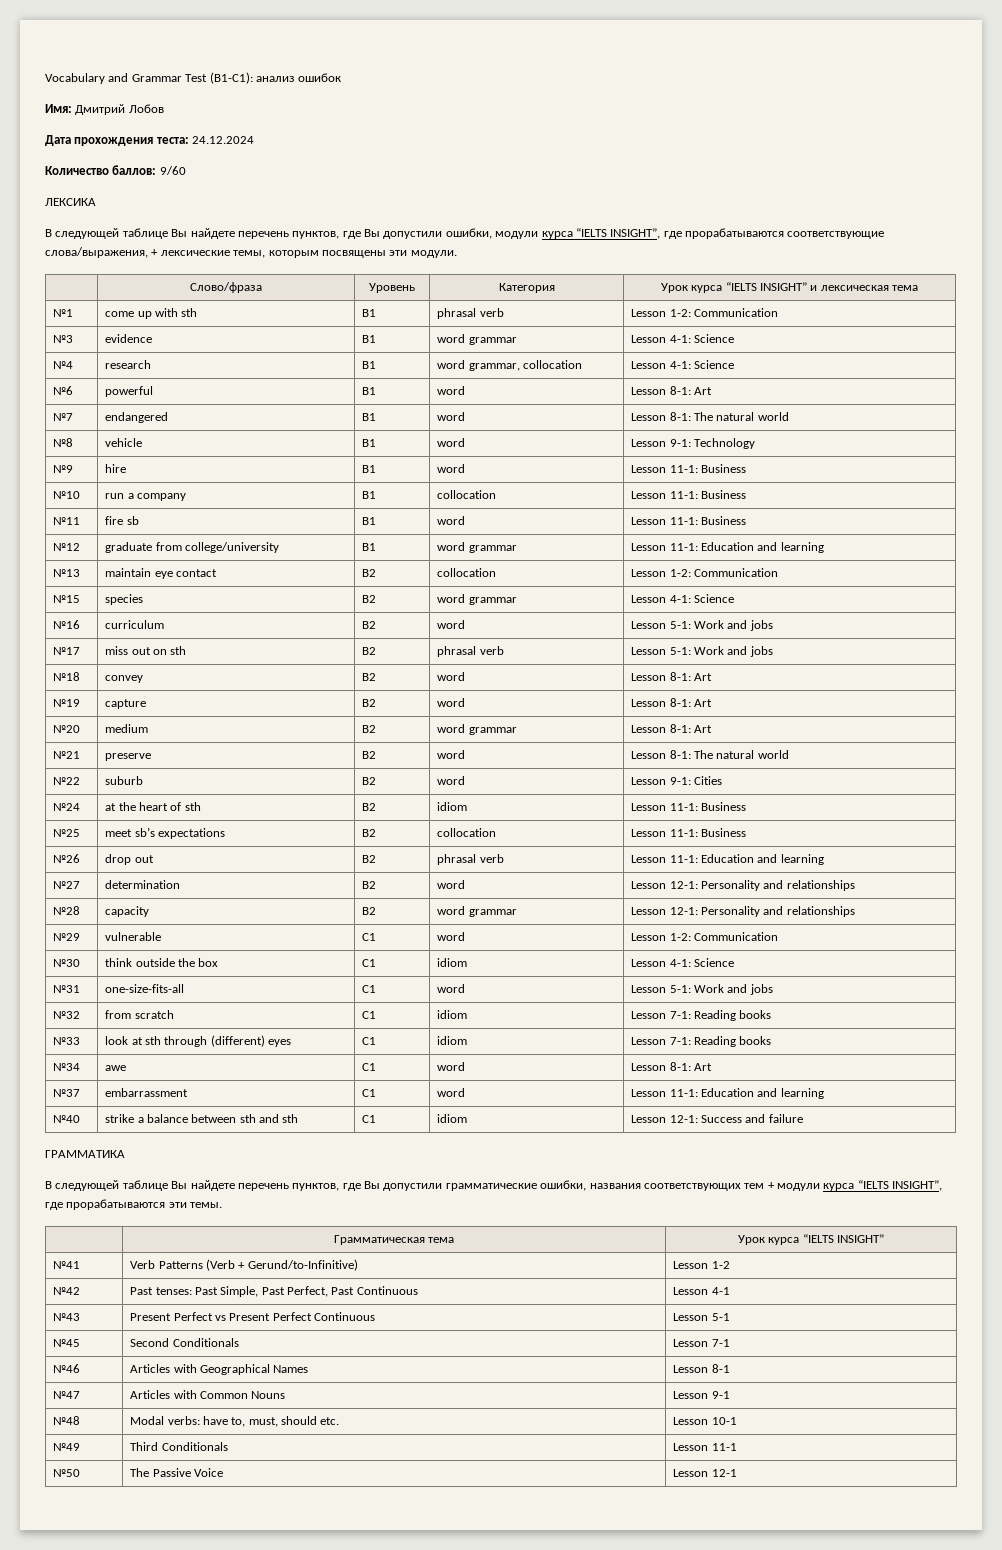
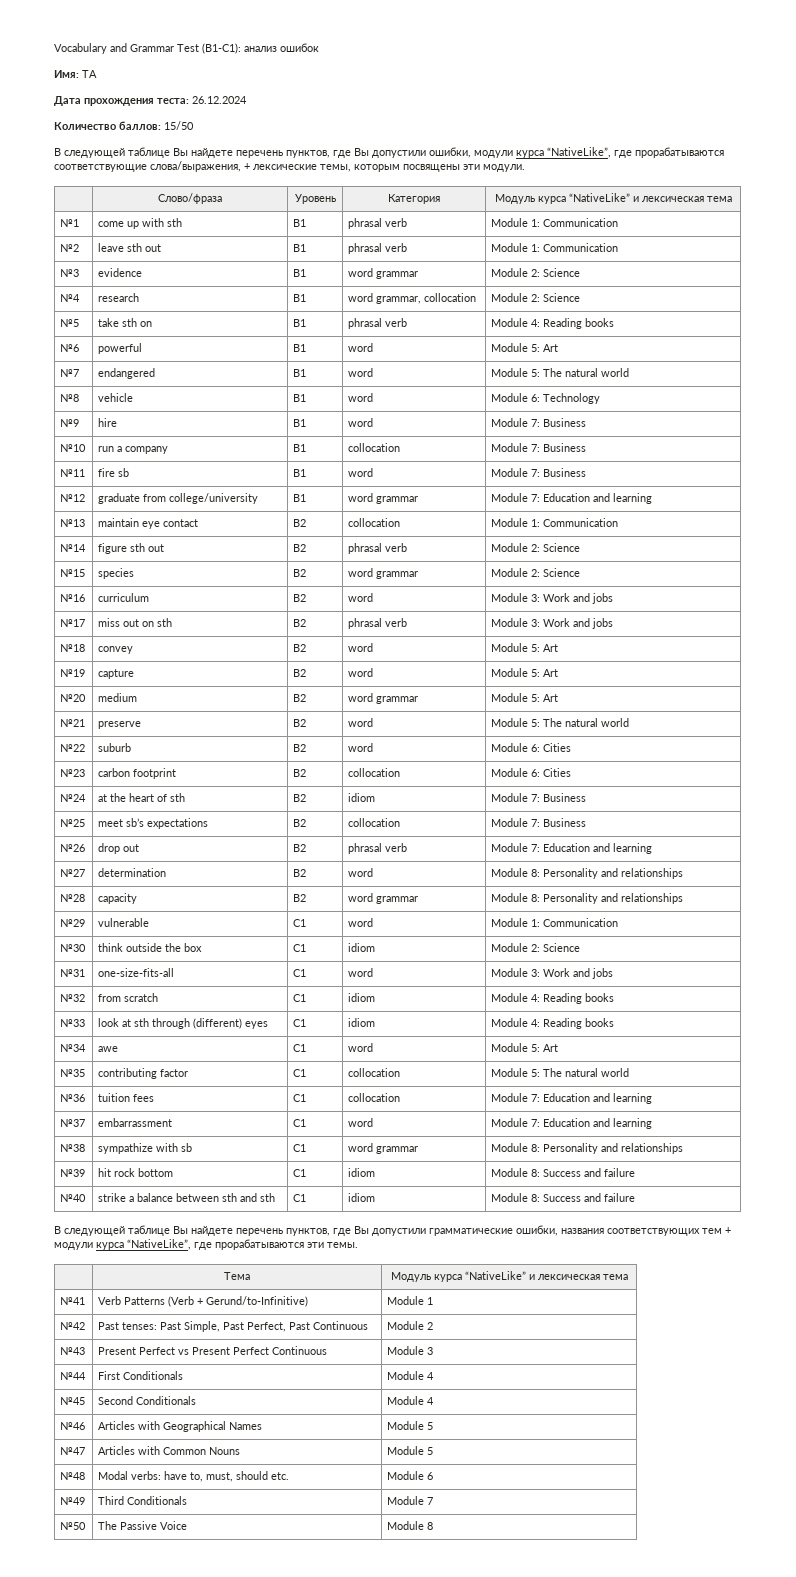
- Имя: Дмитрий Лобов
+ Имя: TA
- Дата прохождения теста: 24.12.2024
+ Дата прохождения теста: 26.12.2024
- Количество баллов: 9/60
- ЛЕКСИКА
+ Количество баллов: 15/50
- В следующей таблице Вы найдете перечень пунктов, где Вы допустили ошибки, модули курса “IELTS INSIGHT”, где прорабатываются соответствующие слова/выражения, + лексические темы, которым посвящены эти модули.
+ В следующей таблице Вы найдете перечень пунктов, где Вы допустили ошибки, модули курса “NativeLike”, где прорабатываются соответствующие слова/выражения, + лексические темы, которым посвящены эти модули.
- | Слово/фраза | Уровень | Категория | Урок курса “IELTS INSIGHT” и лексическая тема
+ | Слово/фраза | Уровень | Категория | Модуль курса “NativeLike” и лексическая тема
- №1 | come up with sth | B1 | phrasal verb | Lesson 1-2: Communication
+ №1 | come up with sth | B1 | phrasal verb | Module 1: Communication
+ №2 | leave sth out | B1 | phrasal verb | Module 1: Communication
- №3 | evidence | B1 | word grammar | Lesson 4-1: Science
+ №3 | evidence | B1 | word grammar | Module 2: Science
- №4 | research | B1 | word grammar, collocation | Lesson 4-1: Science
+ №4 | research | B1 | word grammar, collocation | Module 2: Science
+ №5 | take sth on | B1 | phrasal verb | Module 4: Reading books
- №6 | powerful | B1 | word | Lesson 8-1: Art
+ №6 | powerful | B1 | word | Module 5: Art
- №7 | endangered | B1 | word | Lesson 8-1: The natural world
+ №7 | endangered | B1 | word | Module 5: The natural world
- №8 | vehicle | B1 | word | Lesson 9-1: Technology
+ №8 | vehicle | B1 | word | Module 6: Technology
- №9 | hire | B1 | word | Lesson 11-1: Business
+ №9 | hire | B1 | word | Module 7: Business
- №10 | run a company | B1 | collocation | Lesson 11-1: Business
+ №10 | run a company | B1 | collocation | Module 7: Business
- №11 | fire sb | B1 | word | Lesson 11-1: Business
+ №11 | fire sb | B1 | word | Module 7: Business
- №12 | graduate from college/university | B1 | word grammar | Lesson 11-1: Education and learning
+ №12 | graduate from college/university | B1 | word grammar | Module 7: Education and learning
- №13 | maintain eye contact | B2 | collocation | Lesson 1-2: Communication
+ №13 | maintain eye contact | B2 | collocation | Module 1: Communication
+ №14 | figure sth out | B2 | phrasal verb | Module 2: Science
- №15 | species | B2 | word grammar | Lesson 4-1: Science
+ №15 | species | B2 | word grammar | Module 2: Science
- №16 | curriculum | B2 | word | Lesson 5-1: Work and jobs
+ №16 | curriculum | B2 | word | Module 3: Work and jobs
- №17 | miss out on sth | B2 | phrasal verb | Lesson 5-1: Work and jobs
+ №17 | miss out on sth | B2 | phrasal verb | Module 3: Work and jobs
- №18 | convey | B2 | word | Lesson 8-1: Art
+ №18 | convey | B2 | word | Module 5: Art
- №19 | capture | B2 | word | Lesson 8-1: Art
+ №19 | capture | B2 | word | Module 5: Art
- №20 | medium | B2 | word grammar | Lesson 8-1: Art
+ №20 | medium | B2 | word grammar | Module 5: Art
- №21 | preserve | B2 | word | Lesson 8-1: The natural world
+ №21 | preserve | B2 | word | Module 5: The natural world
- №22 | suburb | B2 | word | Lesson 9-1: Cities
+ №22 | suburb | B2 | word | Module 6: Cities
+ №23 | carbon footprint | B2 | collocation | Module 6: Cities
- №24 | at the heart of sth | B2 | idiom | Lesson 11-1: Business
+ №24 | at the heart of sth | B2 | idiom | Module 7: Business
- №25 | meet sb’s expectations | B2 | collocation | Lesson 11-1: Business
+ №25 | meet sb’s expectations | B2 | collocation | Module 7: Business
- №26 | drop out | B2 | phrasal verb | Lesson 11-1: Education and learning
+ №26 | drop out | B2 | phrasal verb | Module 7: Education and learning
- №27 | determination | B2 | word | Lesson 12-1: Personality and relationships
+ №27 | determination | B2 | word | Module 8: Personality and relationships
- №28 | capacity | B2 | word grammar | Lesson 12-1: Personality and relationships
+ №28 | capacity | B2 | word grammar | Module 8: Personality and relationships
- №29 | vulnerable | C1 | word | Lesson 1-2: Communication
+ №29 | vulnerable | C1 | word | Module 1: Communication
- №30 | think outside the box | C1 | idiom | Lesson 4-1: Science
+ №30 | think outside the box | C1 | idiom | Module 2: Science
- №31 | one-size-fits-all | C1 | word | Lesson 5-1: Work and jobs
+ №31 | one-size-fits-all | C1 | word | Module 3: Work and jobs
- №32 | from scratch | C1 | idiom | Lesson 7-1: Reading books
+ №32 | from scratch | C1 | idiom | Module 4: Reading books
- №33 | look at sth through (different) eyes | C1 | idiom | Lesson 7-1: Reading books
+ №33 | look at sth through (different) eyes | C1 | idiom | Module 4: Reading books
- №34 | awe | C1 | word | Lesson 8-1: Art
+ №34 | awe | C1 | word | Module 5: Art
+ №35 | contributing factor | C1 | collocation | Module 5: The natural world
+ №36 | tuition fees | C1 | collocation | Module 7: Education and learning
- №37 | embarrassment | C1 | word | Lesson 11-1: Education and learning
+ №37 | embarrassment | C1 | word | Module 7: Education and learning
+ №38 | sympathize with sb | C1 | word grammar | Module 8: Personality and relationships
+ №39 | hit rock bottom | C1 | idiom | Module 8: Success and failure
- №40 | strike a balance between sth and sth | C1 | idiom | Lesson 12-1: Success and failure
- ГРАММАТИКА
+ №40 | strike a balance between sth and sth | C1 | idiom | Module 8: Success and failure
- В следующей таблице Вы найдете перечень пунктов, где Вы допустили грамматические ошибки, названия соответствующих тем + модули курса “IELTS INSIGHT”, где прорабатываются эти темы.
+ В следующей таблице Вы найдете перечень пунктов, где Вы допустили грамматические ошибки, названия соответствующих тем + модули курса “NativeLike”, где прорабатываются эти темы.
- | Грамматическая тема | Урок курса “IELTS INSIGHT”
+ | Тема | Модуль курса “NativeLike” и лексическая тема
- №41 | Verb Patterns (Verb + Gerund/to-Infinitive) | Lesson 1-2
+ №41 | Verb Patterns (Verb + Gerund/to-Infinitive) | Module 1
- №42 | Past tenses: Past Simple, Past Perfect, Past Continuous | Lesson 4-1
+ №42 | Past tenses: Past Simple, Past Perfect, Past Continuous | Module 2
- №43 | Present Perfect vs Present Perfect Continuous | Lesson 5-1
+ №43 | Present Perfect vs Present Perfect Continuous | Module 3
+ №44 | First Conditionals | Module 4
- №45 | Second Conditionals | Lesson 7-1
+ №45 | Second Conditionals | Module 4
- №46 | Articles with Geographical Names | Lesson 8-1
+ №46 | Articles with Geographical Names | Module 5
- №47 | Articles with Common Nouns | Lesson 9-1
+ №47 | Articles with Common Nouns | Module 5
- №48 | Modal verbs: have to, must, should etc. | Lesson 10-1
+ №48 | Modal verbs: have to, must, should etc. | Module 6
- №49 | Third Conditionals | Lesson 11-1
+ №49 | Third Conditionals | Module 7
- №50 | The Passive Voice | Lesson 12-1
+ №50 | The Passive Voice | Module 8

